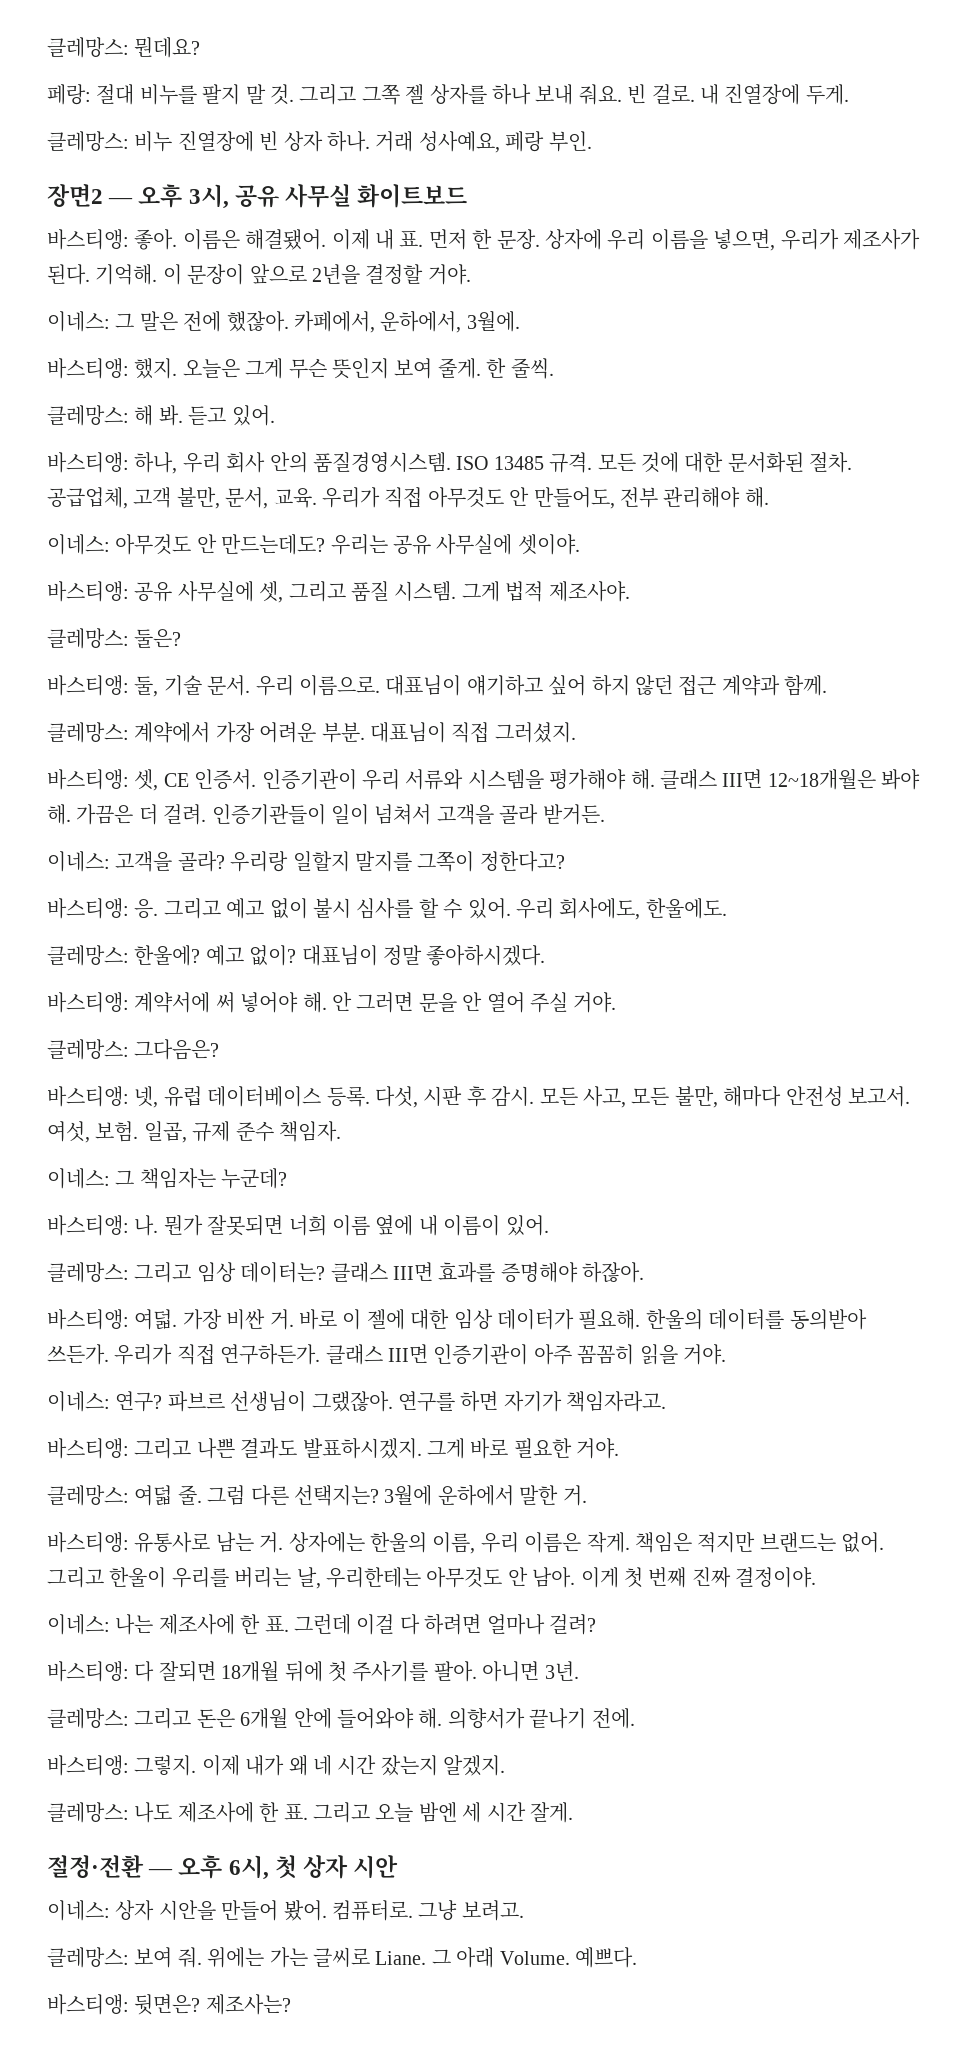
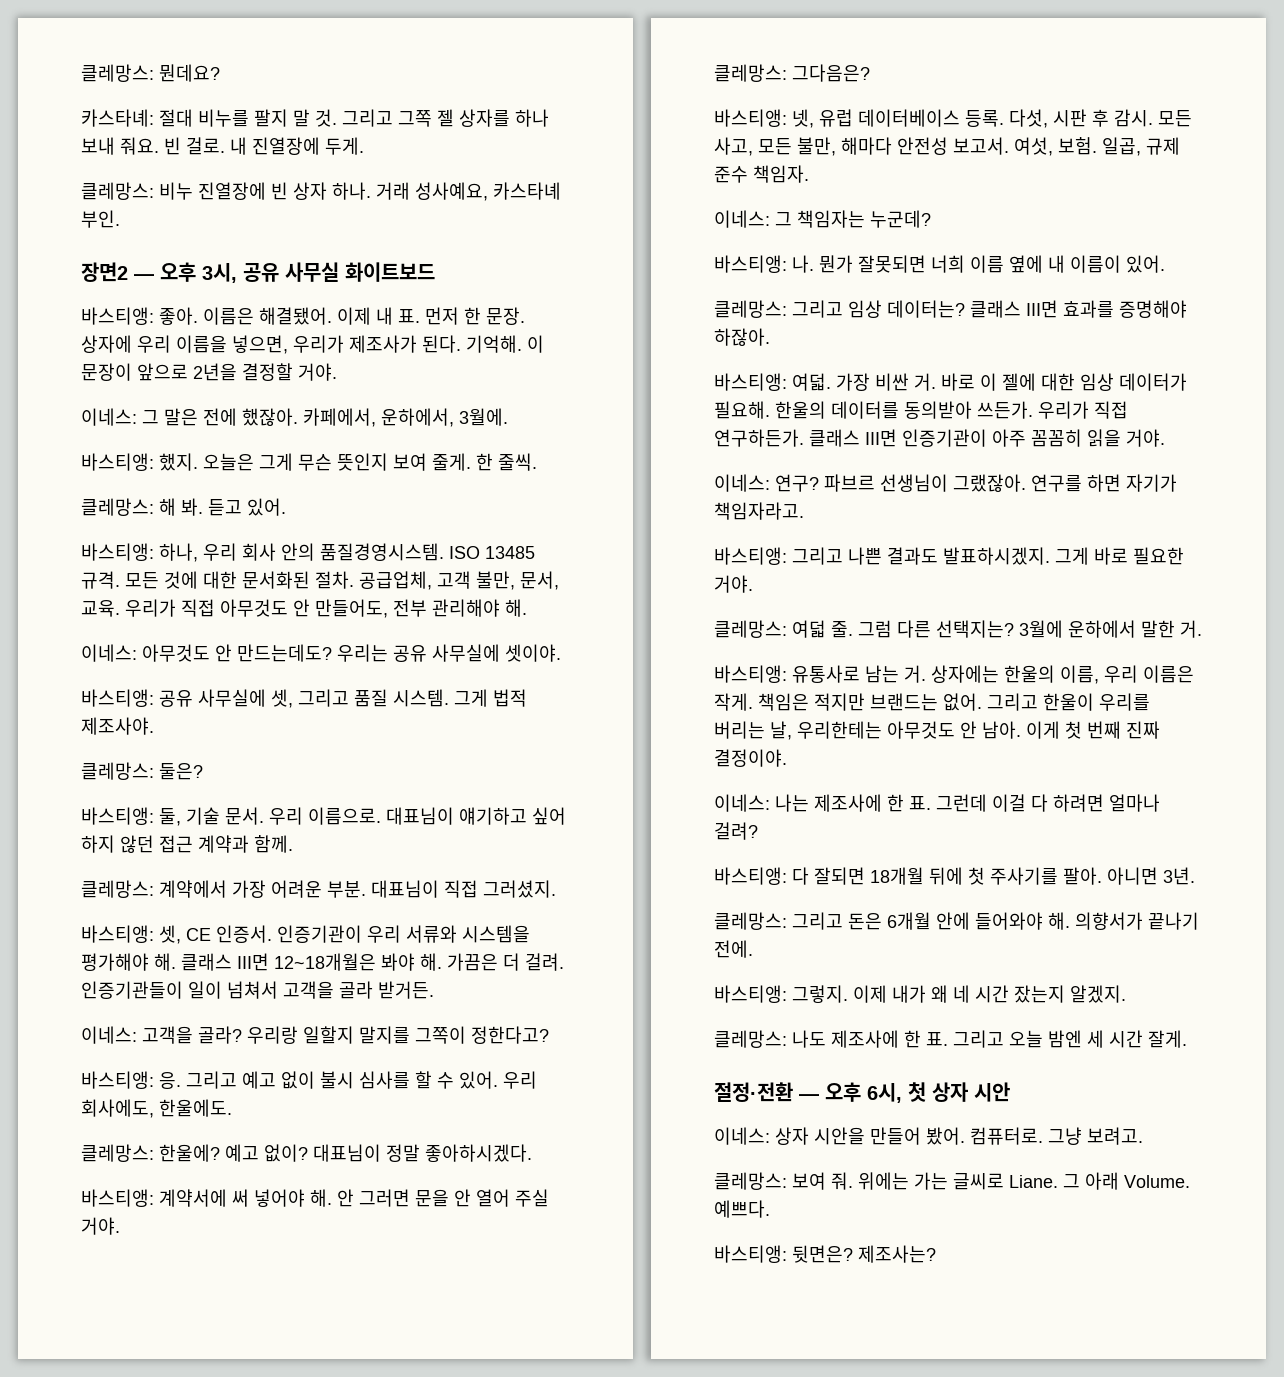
- 페랑: 절대 비누를 팔지 말 것.
+ 카스타녜: 절대 비누를 팔지 말 것.
- 거래 성사예요, 페랑 부인.
+ 거래 성사예요, 카스타녜 부인.

